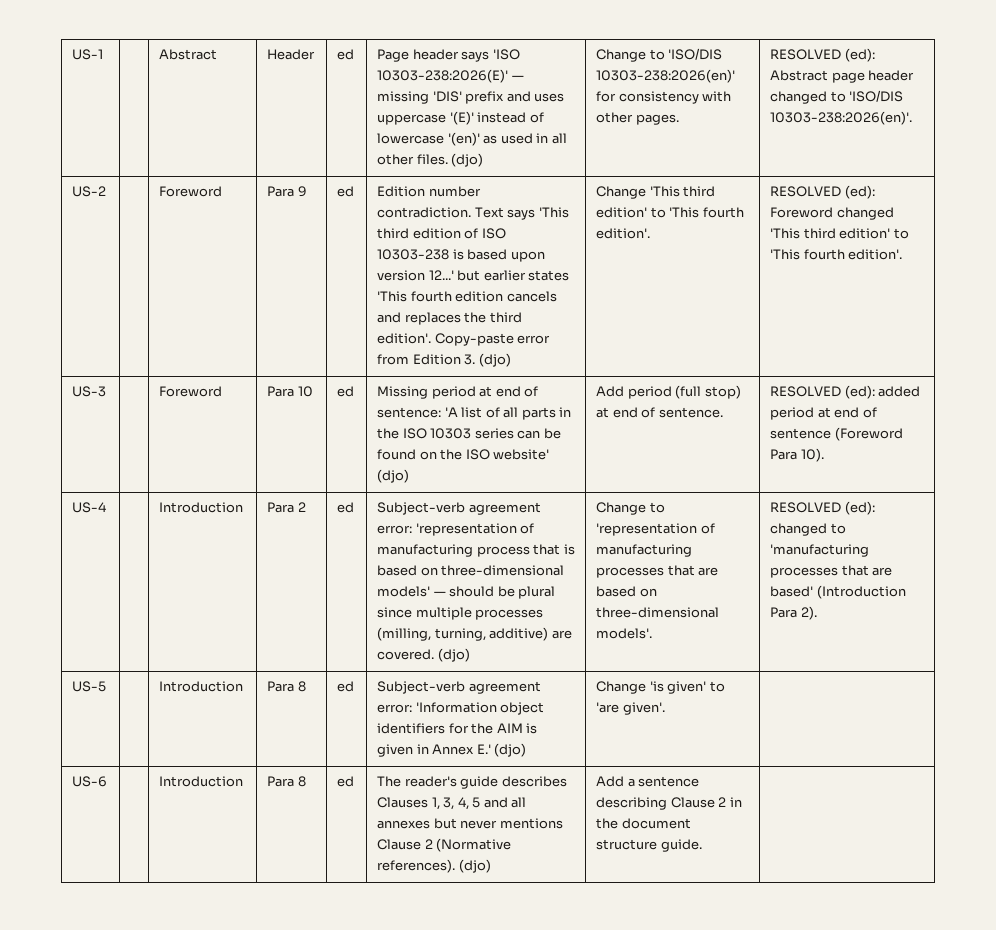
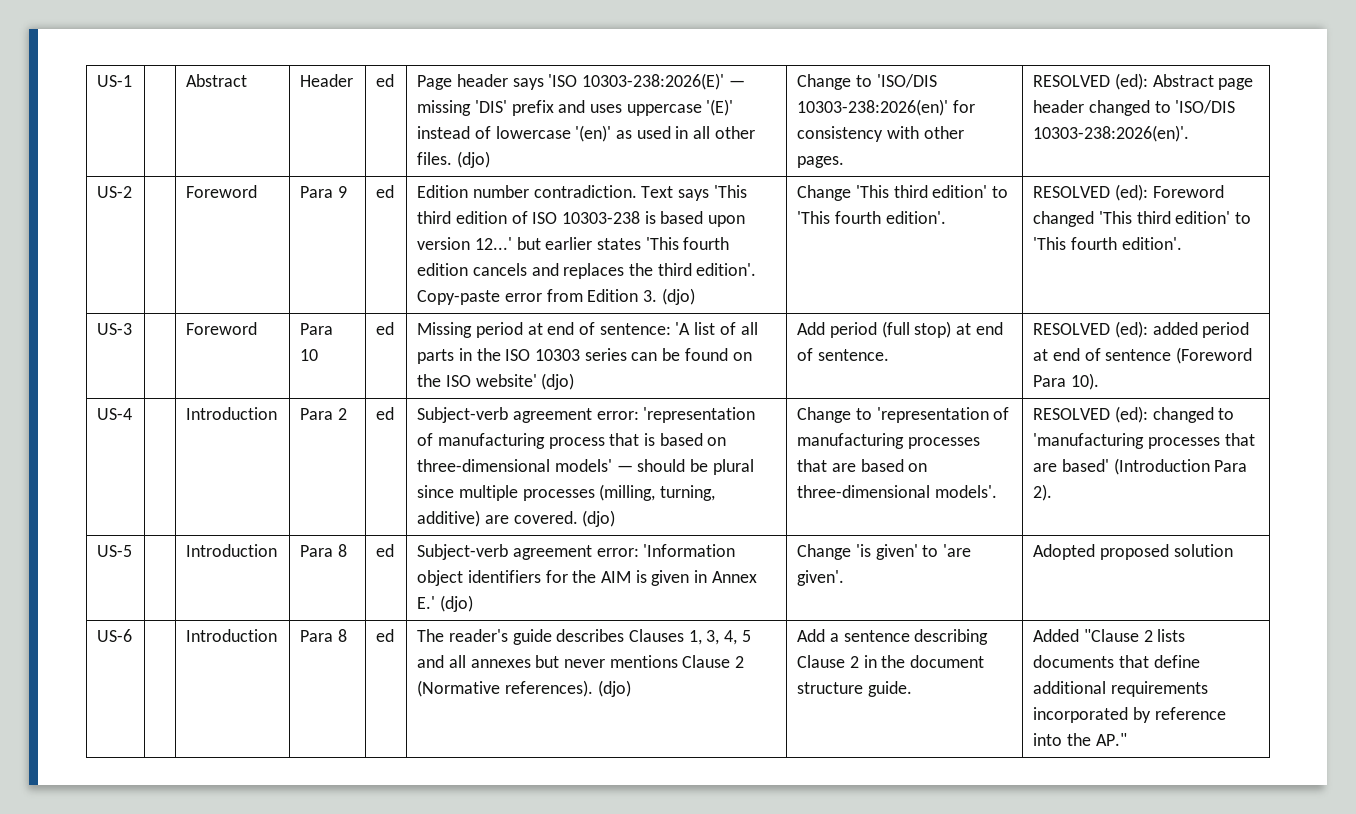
- US-5 | | Introduction | Para 8 | ed | Subject-verb agreement error: 'Information object identifiers for the AIM is given in Annex E.' (djo) | Change 'is given' to 'are given'. |
+ US-5 | | Introduction | Para 8 | ed | Subject-verb agreement error: 'Information object identifiers for the AIM is given in Annex E.' (djo) | Change 'is given' to 'are given'. | Adopted proposed solution
+ Added "Clause 2 lists documents that define additional requirements incorporated by reference into the AP."

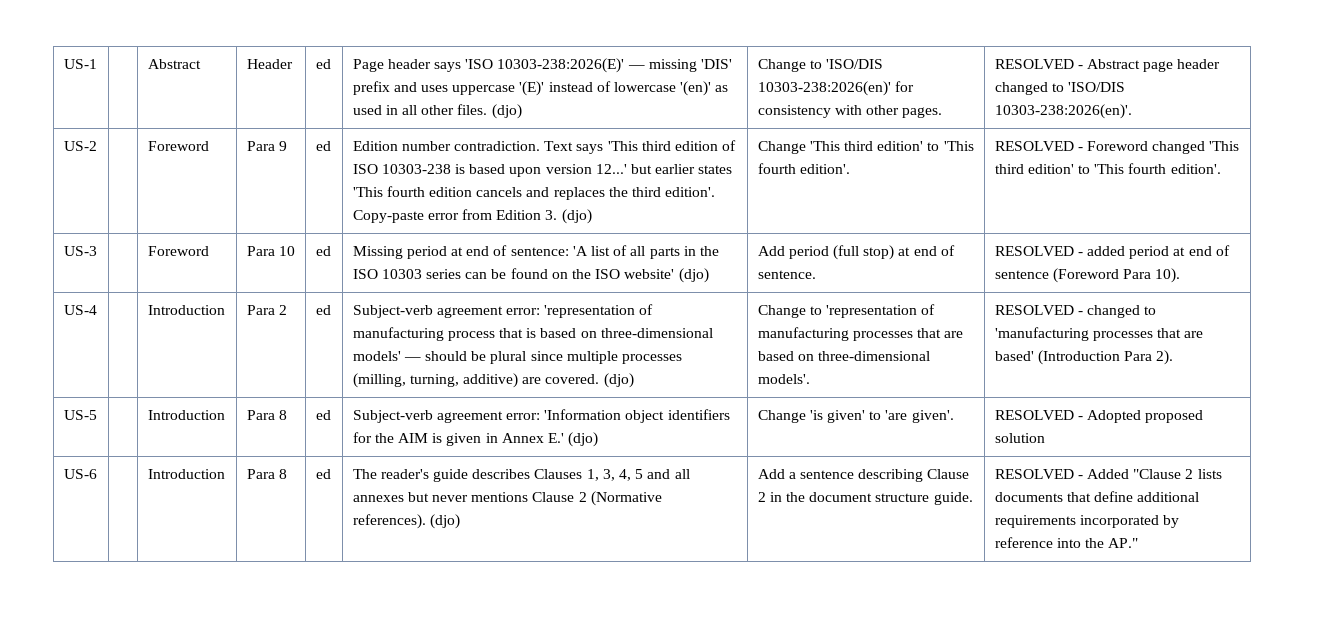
- RESOLVED (ed): Abstract page header changed to 'ISO/DIS 10303-238:2026(en)'.
+ RESOLVED - Abstract page header changed to 'ISO/DIS 10303-238:2026(en)'.
- RESOLVED (ed): Foreword changed 'This third edition' to 'This fourth edition'.
+ RESOLVED - Foreword changed 'This third edition' to 'This fourth edition'.
- RESOLVED (ed): added period at end of sentence (Foreword Para 10).
+ RESOLVED - added period at end of sentence (Foreword Para 10).
- RESOLVED (ed): changed to 'manufacturing processes that are based' (Introduction Para 2).
+ RESOLVED - changed to 'manufacturing processes that are based' (Introduction Para 2).
- US-5 | | Introduction | Para 8 | ed | Subject-verb agreement error: 'Information object identifiers for the AIM is given in Annex E.' (djo) | Change 'is given' to 'are given'. | Adopted proposed solution
+ US-5 | | Introduction | Para 8 | ed | Subject-verb agreement error: 'Information object identifiers for the AIM is given in Annex E.' (djo) | Change 'is given' to 'are given'. | RESOLVED - Adopted proposed solution
- Added "Clause 2 lists documents that define additional requirements incorporated by reference into the AP."
+ RESOLVED - Added "Clause 2 lists documents that define additional requirements incorporated by reference into the AP."

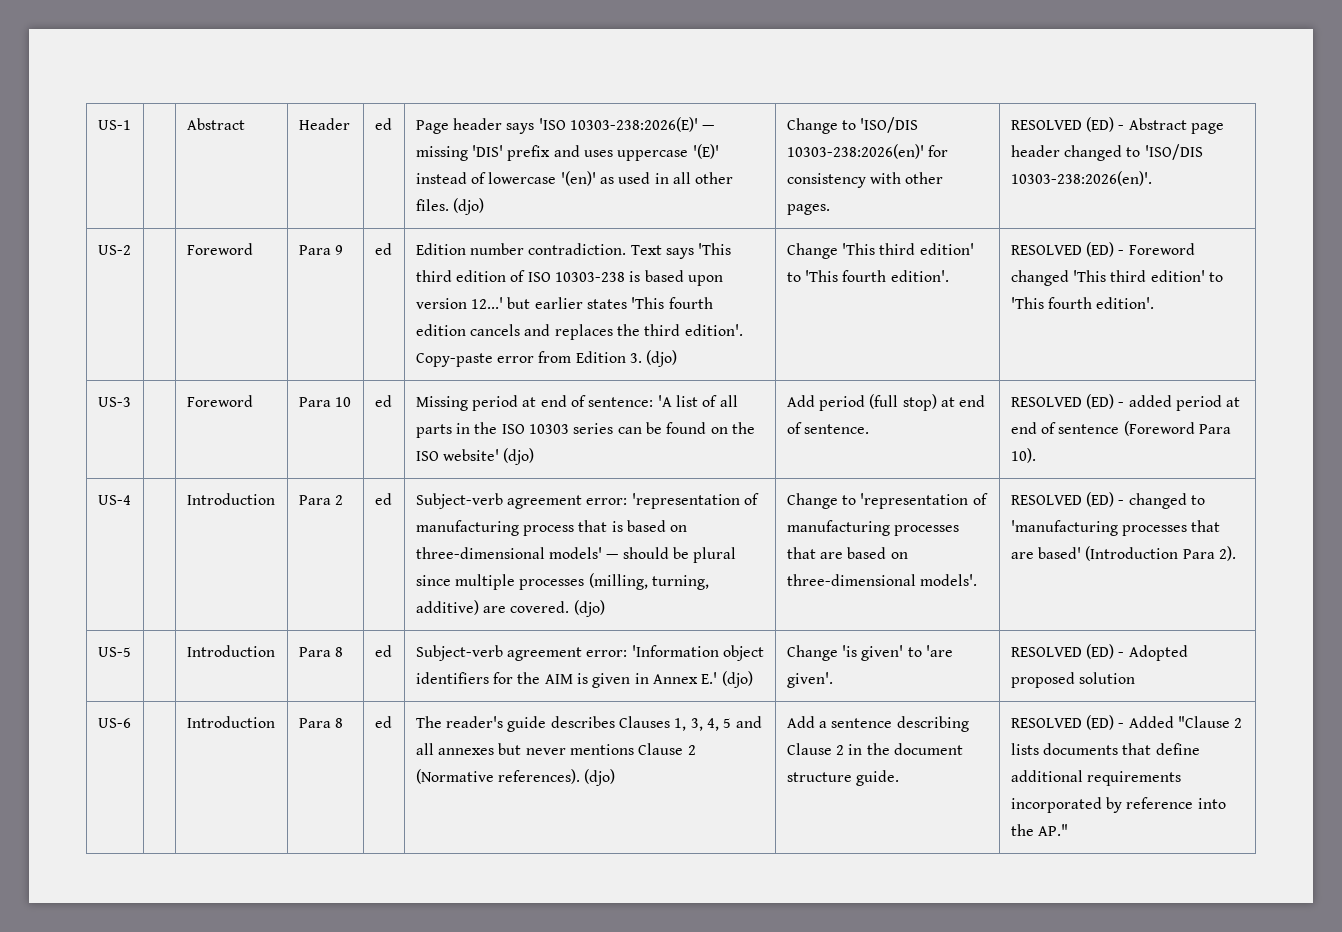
- RESOLVED - Abstract page header changed to 'ISO/DIS 10303-238:2026(en)'.
+ RESOLVED (ED) - Abstract page header changed to 'ISO/DIS 10303-238:2026(en)'.
- RESOLVED - Foreword changed 'This third edition' to 'This fourth edition'.
+ RESOLVED (ED) - Foreword changed 'This third edition' to 'This fourth edition'.
- RESOLVED - added period at end of sentence (Foreword Para 10).
+ RESOLVED (ED) - added period at end of sentence (Foreword Para 10).
- RESOLVED - changed to 'manufacturing processes that are based' (Introduction Para 2).
+ RESOLVED (ED) - changed to 'manufacturing processes that are based' (Introduction Para 2).
- US-5 | | Introduction | Para 8 | ed | Subject-verb agreement error: 'Information object identifiers for the AIM is given in Annex E.' (djo) | Change 'is given' to 'are given'. | RESOLVED - Adopted proposed solution
+ US-5 | | Introduction | Para 8 | ed | Subject-verb agreement error: 'Information object identifiers for the AIM is given in Annex E.' (djo) | Change 'is given' to 'are given'. | RESOLVED (ED) - Adopted proposed solution
- RESOLVED - Added "Clause 2 lists documents that define additional requirements incorporated by reference into the AP."
+ RESOLVED (ED) - Added "Clause 2 lists documents that define additional requirements incorporated by reference into the AP."

